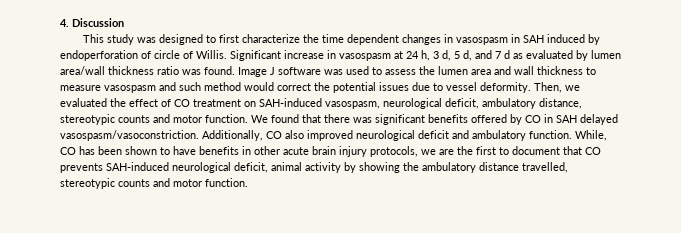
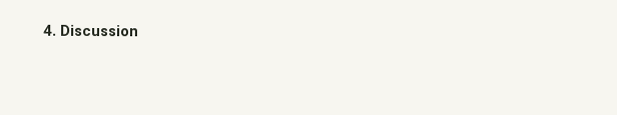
- This study was designed to first characterize the time dependent changes in vasospasm in SAH induced by endoperforation of circle of Willis. Significant increase in vasospasm at 24 h, 3 d, 5 d, and 7 d as evaluated by lumen area/wall thickness ratio was found. Image J software was used to assess the lumen area and wall thickness to measure vasospasm and such method would correct the potential issues due to vessel deformity. Then, we evaluated the effect of CO treatment on SAH-induced vasospasm, neurological deficit, ambulatory distance, stereotypic counts and motor function. We found that there was significant benefits offered by CO in SAH delayed vasospasm/vasoconstriction. Additionally, CO also improved neurological deficit and ambulatory function. While, CO has been shown to have benefits in other acute brain injury protocols, we are the first to document that CO prevents SAH-induced neurological deficit, animal activity by showing the ambulatory distance travelled, stereotypic counts and motor function.

